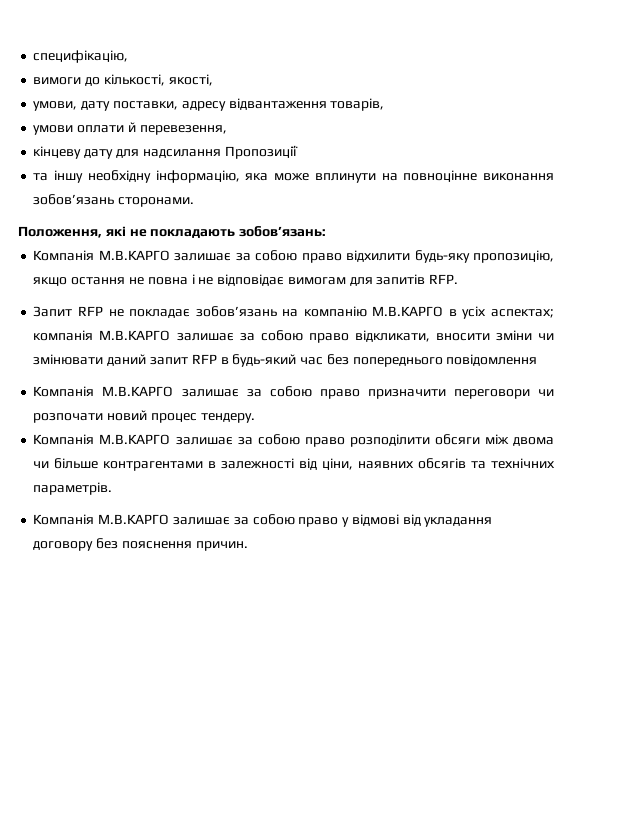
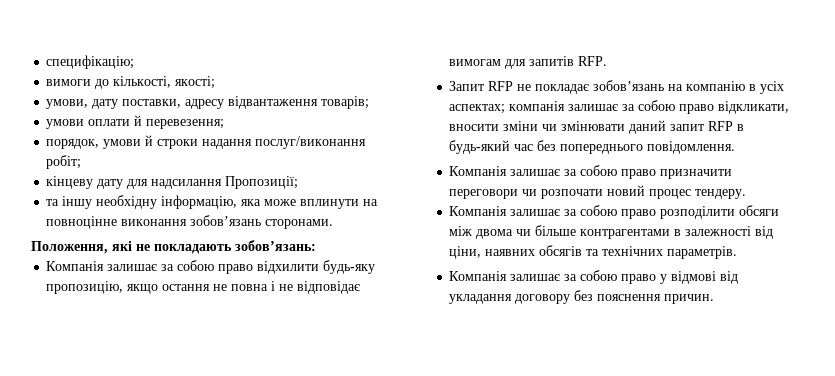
- специфікацію,
+ специфікацію;
- вимоги до кількості, якості,
+ вимоги до кількості, якості;
- умови, дату поставки, адресу відвантаження товарів,
+ умови, дату поставки, адресу відвантаження товарів;
- умови оплати й перевезення,
+ умови оплати й перевезення;
+ порядок, умови й строки надання послуг/виконання робіт;
- кінцеву дату для надсилання Пропозиції
+ кінцеву дату для надсилання Пропозиції;
- Компанія М.В.КАРГО залишає за собою право відхилити будь-яку пропозицію, якщо остання не повна і не відповідає вимогам для запитів RFP.
+ Компанія залишає за собою право відхилити будь-яку пропозицію, якщо остання не повна і не відповідає вимогам для запитів RFP.
- Запит RFP не покладає зобов’язань на компанію М.В.КАРГО в усіх аспектах; компанія М.В.КАРГО залишає за собою право відкликати, вносити зміни чи змінювати даний запит RFP в будь-який час без попереднього повідомлення
- Компанія М.В.КАРГО залишає за собою право призначити переговори чи розпочати новий процес тендеру.
+ Запит RFP не покладає зобов’язань на компанію в усіх аспектах; компанія залишає за собою право відкликати, вносити зміни чи змінювати даний запит RFP в будь-який час без попереднього повідомлення.
+ Компанія залишає за собою право призначити переговори чи розпочати новий процес тендеру.
- Компанія М.В.КАРГО залишає за собою право розподілити обсяги між двома чи більше контрагентами в залежності від ціни, наявних обсягів та технічних параметрів.
+ Компанія залишає за собою право розподілити обсяги між двома чи більше контрагентами в залежності від ціни, наявних обсягів та технічних параметрів.
- Компанія М.В.КАРГО залишає за собою право у відмові від укладання договору без пояснення причин.
+ Компанія залишає за собою право у відмові від укладання договору без пояснення причин.

